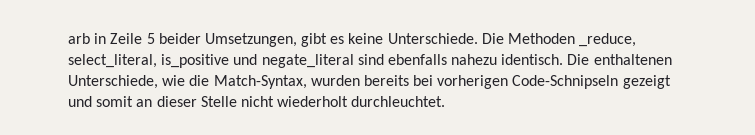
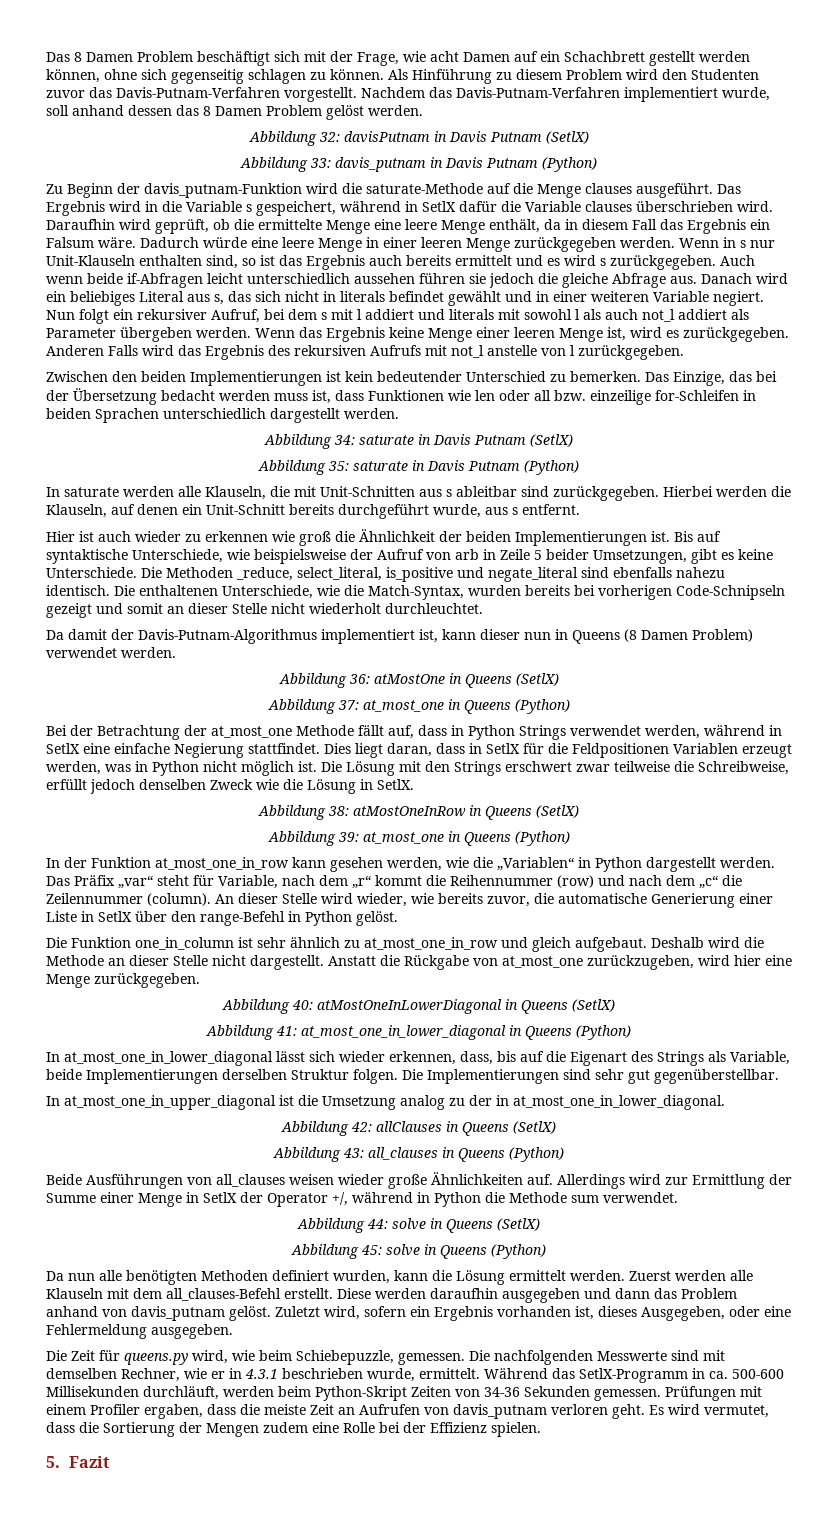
- arb in Zeile 5 beider Umsetzungen, gibt es keine Unterschiede.
+ Das 8 Damen Problem beschäftigt sich mit der Frage, wie acht Damen auf ein Schachbrett gestellt werden können, ohne sich gegenseitig schlagen zu können. Als Hinführung zu diesem Problem wird den Studenten zuvor das Davis-Putnam-Verfahren vorgestellt. Nachdem das Davis-Putnam-Verfahren implementiert wurde, soll anhand dessen das 8 Damen Problem gelöst werden.
+ Abbildung 32: davisPutnam in Davis Putnam (SetlX)
+ Abbildung 33: davis_putnam in Davis Putnam (Python)
+ Zu Beginn der davis_putnam-Funktion wird die saturate-Methode auf die Menge clauses ausgeführt. Das Ergebnis wird in die Variable s gespeichert, während in SetlX dafür die Variable clauses überschrieben wird. Daraufhin wird geprüft, ob die ermittelte Menge eine leere Menge enthält, da in diesem Fall das Ergebnis ein Falsum wäre. Dadurch würde eine leere Menge in einer leeren Menge zurückgegeben werden. Wenn in s nur Unit-Klauseln enthalten sind, so ist das Ergebnis auch bereits ermittelt und es wird s zurückgegeben. Auch wenn beide if-Abfragen leicht unterschiedlich aussehen führen sie jedoch die gleiche Abfrage aus. Danach wird ein beliebiges Literal aus s, das sich nicht in literals befindet gewählt und in einer weiteren Variable negiert. Nun folgt ein rekursiver Aufruf, bei dem s mit l addiert und literals mit sowohl l als auch not_l addiert als Parameter übergeben werden. Wenn das Ergebnis keine Menge einer leeren Menge ist, wird es zurückgegeben. Anderen Falls wird das Ergebnis des rekursiven Aufrufs mit not_l anstelle von l zurückgegeben.
+ Zwischen den beiden Implementierungen ist kein bedeutender Unterschied zu bemerken. Das Einzige, das bei der Übersetzung bedacht werden muss ist, dass Funktionen wie len oder all bzw. einzeilige for-Schleifen in beiden Sprachen unterschiedlich dargestellt werden.
+ Abbildung 34: saturate in Davis Putnam (SetlX)
+ Abbildung 35: saturate in Davis Putnam (Python)
+ In saturate werden alle Klauseln, die mit Unit-Schnitten aus s ableitbar sind zurückgegeben. Hierbei werden die Klauseln, auf denen ein Unit-Schnitt bereits durchgeführt wurde, aus s entfernt.
+ Hier ist auch wieder zu erkennen wie groß die Ähnlichkeit der beiden Implementierungen ist. Bis auf syntaktische Unterschiede, wie beispielsweise der Aufruf von arb in Zeile 5 beider Umsetzungen, gibt es keine Unterschiede.
+ Da damit der Davis-Putnam-Algorithmus implementiert ist, kann dieser nun in Queens (8 Damen Problem) verwendet werden.
+ Abbildung 36: atMostOne in Queens (SetlX)
+ Abbildung 37: at_most_one in Queens (Python)
+ Bei der Betrachtung der at_most_one Methode fällt auf, dass in Python Strings verwendet werden, während in SetlX eine einfache Negierung stattfindet. Dies liegt daran, dass in SetlX für die Feldpositionen Variablen erzeugt werden, was in Python nicht möglich ist. Die Lösung mit den Strings erschwert zwar teilweise die Schreibweise, erfüllt jedoch denselben Zweck wie die Lösung in SetlX.
+ Abbildung 38: atMostOneInRow in Queens (SetlX)
+ Abbildung 39: at_most_one in Queens (Python)
+ In der Funktion at_most_one_in_row kann gesehen werden, wie die „Variablen“ in Python dargestellt werden. Das Präfix „var“ steht für Variable, nach dem „r“ kommt die Reihennummer (row) und nach dem „c“ die Zeilennummer (column). An dieser Stelle wird wieder, wie bereits zuvor, die automatische Generierung einer Liste in SetlX über den range-Befehl in Python gelöst.
+ Die Funktion one_in_column ist sehr ähnlich zu at_most_one_in_row und gleich aufgebaut. Deshalb wird die Methode an dieser Stelle nicht dargestellt. Anstatt die Rückgabe von at_most_one zurückzugeben, wird hier eine Menge zurückgegeben.
+ Abbildung 40: atMostOneInLowerDiagonal in Queens (SetlX)
+ Abbildung 41: at_most_one_in_lower_diagonal in Queens (Python)
+ In at_most_one_in_lower_diagonal lässt sich wieder erkennen, dass, bis auf die Eigenart des Strings als Variable, beide Implementierungen derselben Struktur folgen. Die Implementierungen sind sehr gut gegenüberstellbar.
+ In at_most_one_in_upper_diagonal ist die Umsetzung analog zu der in at_most_one_in_lower_diagonal.
+ Abbildung 42: allClauses in Queens (SetlX)
+ Abbildung 43: all_clauses in Queens (Python)
+ Beide Ausführungen von all_clauses weisen wieder große Ähnlichkeiten auf. Allerdings wird zur Ermittlung der Summe einer Menge in SetlX der Operator +/, während in Python die Methode sum verwendet.
+ Abbildung 44: solve in Queens (SetlX)
+ Abbildung 45: solve in Queens (Python)
+ Da nun alle benötigten Methoden definiert wurden, kann die Lösung ermittelt werden. Zuerst werden alle Klauseln mit dem all_clauses-Befehl erstellt. Diese werden daraufhin ausgegeben und dann das Problem anhand von davis_putnam gelöst. Zuletzt wird, sofern ein Ergebnis vorhanden ist, dieses Ausgegeben, oder eine Fehlermeldung ausgegeben.
+ Die Zeit für queens.py wird, wie beim Schiebepuzzle, gemessen. Die nachfolgenden Messwerte sind mit demselben Rechner, wie er in 4.3.1 beschrieben wurde, ermittelt. Während das SetlX-Programm in ca. 500-600 Millisekunden durchläuft, werden beim Python-Skript Zeiten von 34-36 Sekunden gemessen. Prüfungen mit einem Profiler ergaben, dass die meiste Zeit an Aufrufen von davis_putnam verloren geht. Es wird vermutet, dass die Sortierung der Mengen zudem eine Rolle bei der Effizienz spielen.
+ 5. Fazit

